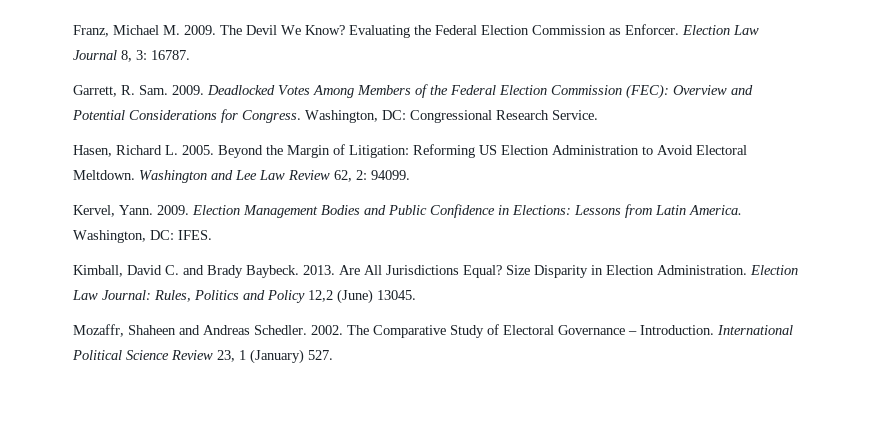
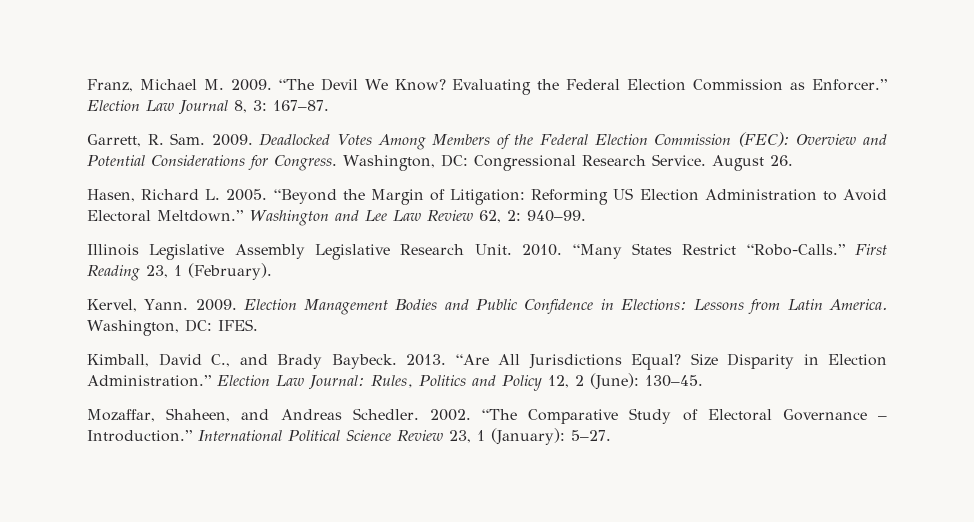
- The Devil We Know?
+ “The Devil We Know?
- Evaluating the Federal Election Commission as Enforcer.
+ Evaluating the Federal Election Commission as Enforcer.”
- Election Law Journal 8, 3: 16787.
+ Election Law Journal 8, 3: 167–87.
+ August 26.
- Beyond the Margin of Litigation: Reforming US Election Administration to Avoid Electoral Meltdown.
+ “Beyond the Margin of Litigation: Reforming US Election Administration to Avoid Electoral Meltdown.”
- Washington and Lee Law Review 62, 2: 94099.
+ Washington and Lee Law Review 62, 2: 940–99.
+ Illinois Legislative Assembly Legislative Research Unit. 2010. “Many States Restrict “Robo-Calls.” First Reading 23, 1 (February).
- Kimball, David C. and Brady Baybeck.
+ Kimball, David C., and Brady Baybeck.
- Are All Jurisdictions Equal?
+ “Are All Jurisdictions Equal?
- Size Disparity in Election Administration.
+ Size Disparity in Election Administration.”
- Election Law Journal: Rules, Politics and Policy 12,2 (June) 13045.
- Mozaffr, Shaheen and Andreas Schedler.
+ Election Law Journal: Rules, Politics and Policy 12, 2 (June): 130–45.
+ Mozaffar, Shaheen, and Andreas Schedler.
- The Comparative Study of Electoral Governance – Introduction.
+ “The Comparative Study of Electoral Governance – Introduction.”
- International Political Science Review 23, 1 (January) 527.
+ International Political Science Review 23, 1 (January): 5–27.

